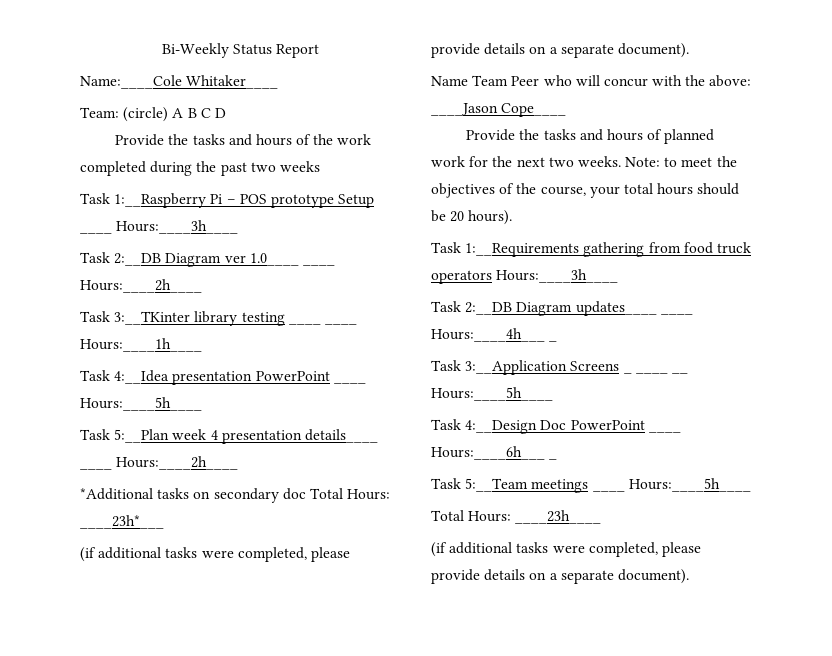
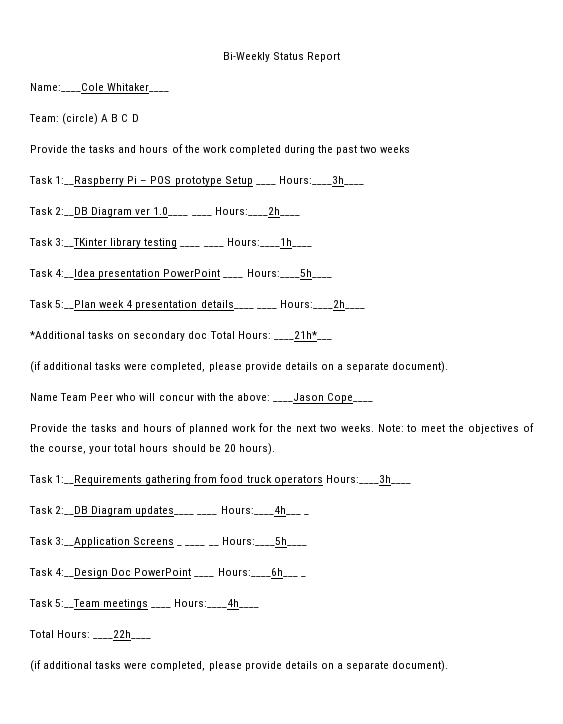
- *Additional tasks on secondary doc Total Hours: ____23h*___
+ *Additional tasks on secondary doc Total Hours: ____21h*___
- Task 5:__Team meetings ____ Hours:____5h____
- Total Hours: ____23h____
+ Task 5:__Team meetings ____ Hours:____4h____
+ Total Hours: ____22h____

